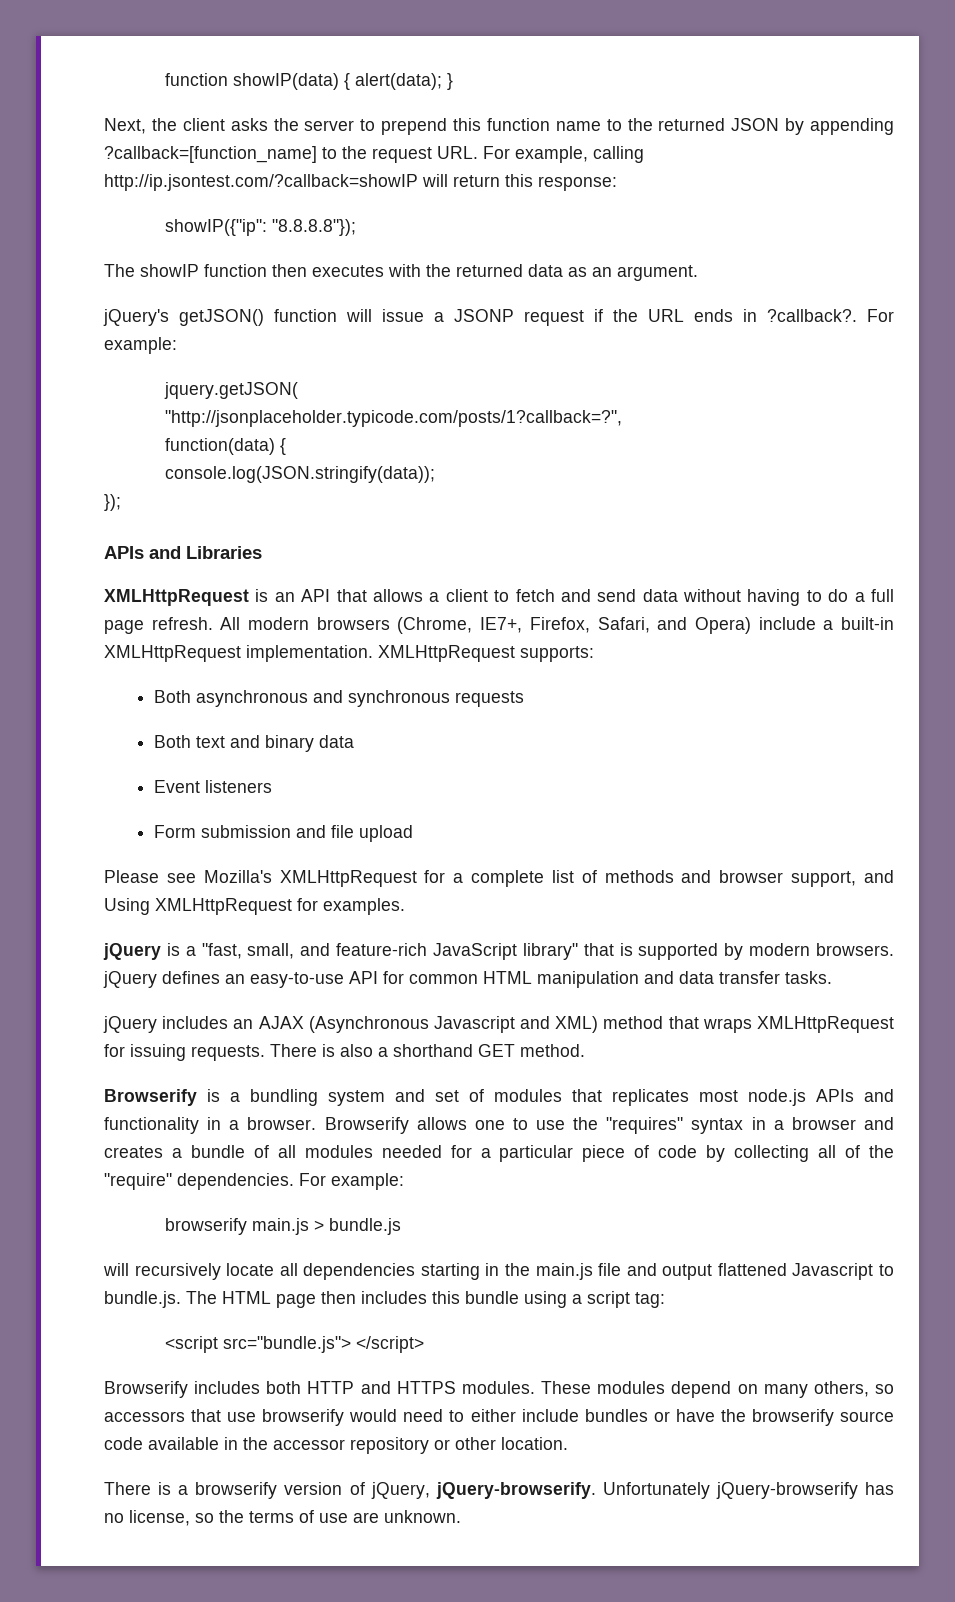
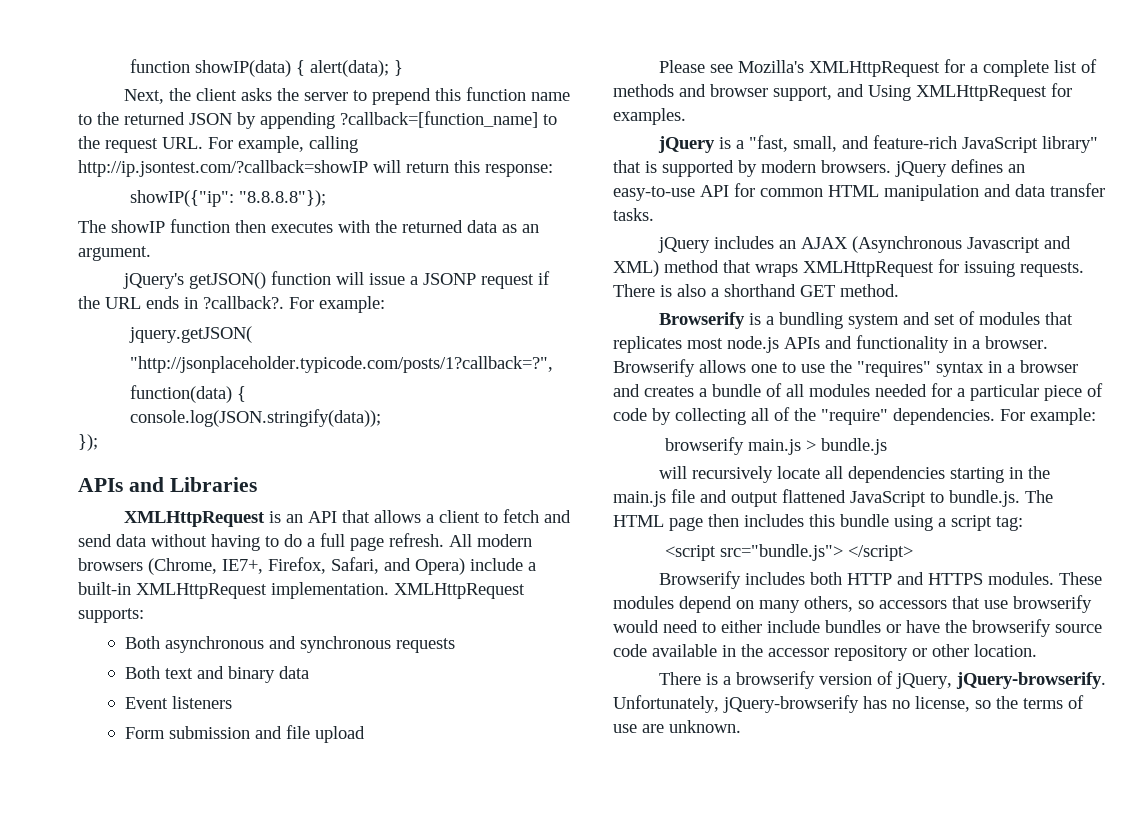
- will recursively locate all dependencies starting in the main.js file and output flattened Javascript to bundle.js. The HTML page then includes this bundle using a script tag:
+ will recursively locate all dependencies starting in the main.js file and output flattened JavaScript to bundle.js. The HTML page then includes this bundle using a script tag:
- Unfortunately jQuery-browserify has no license, so the terms of use are unknown.
+ Unfortunately, jQuery-browserify has no license, so the terms of use are unknown.

